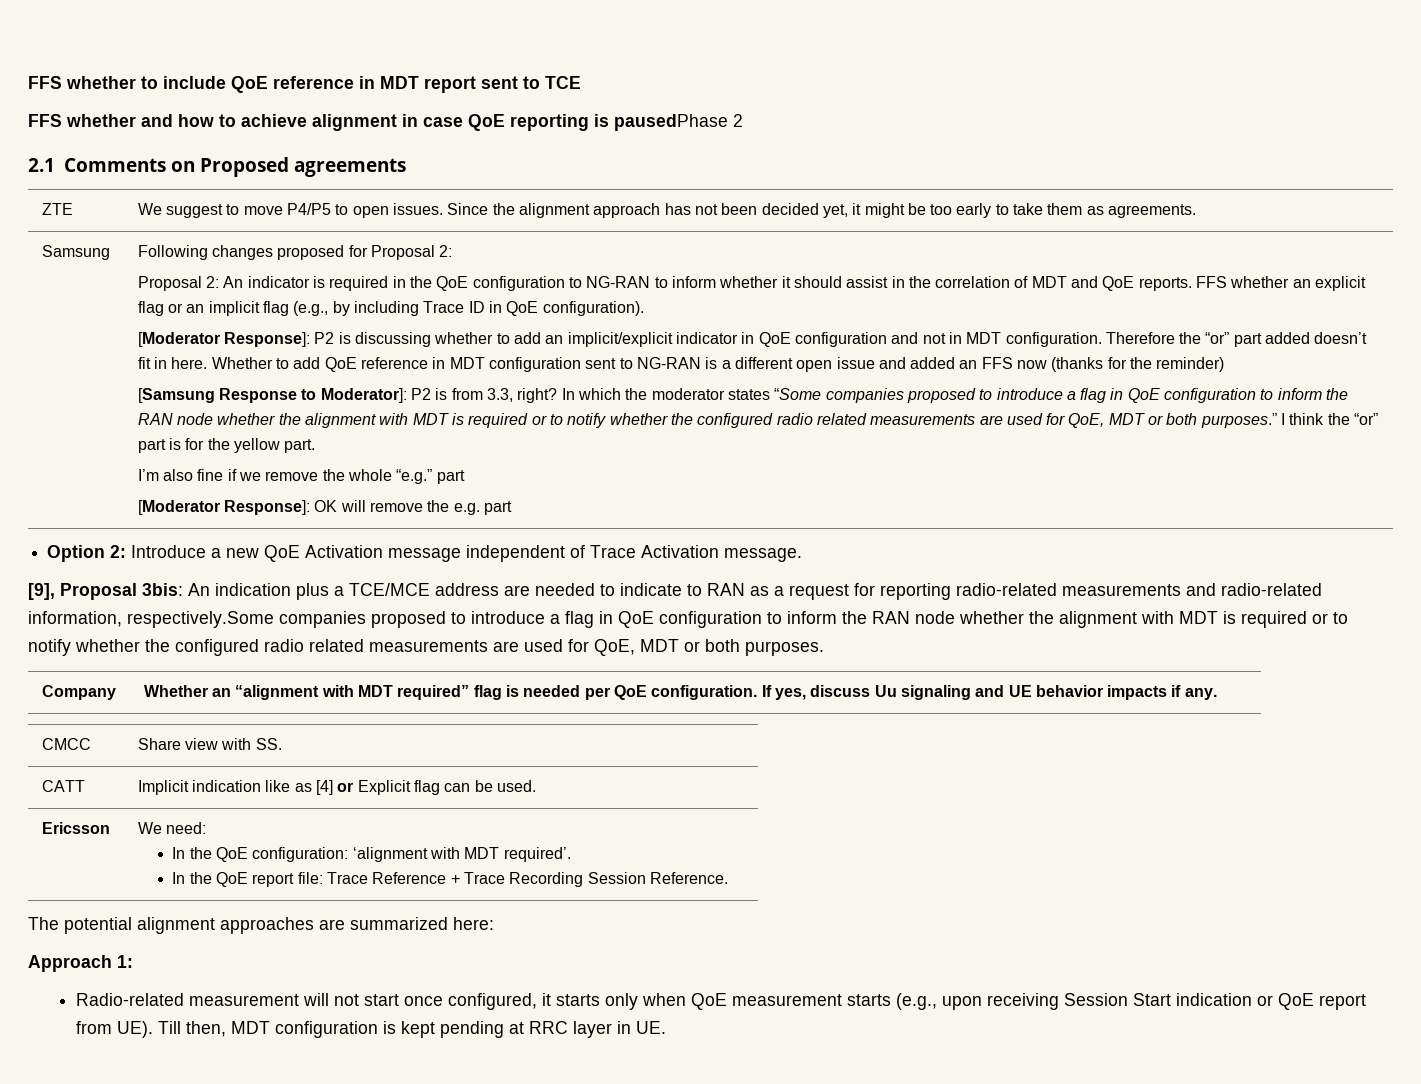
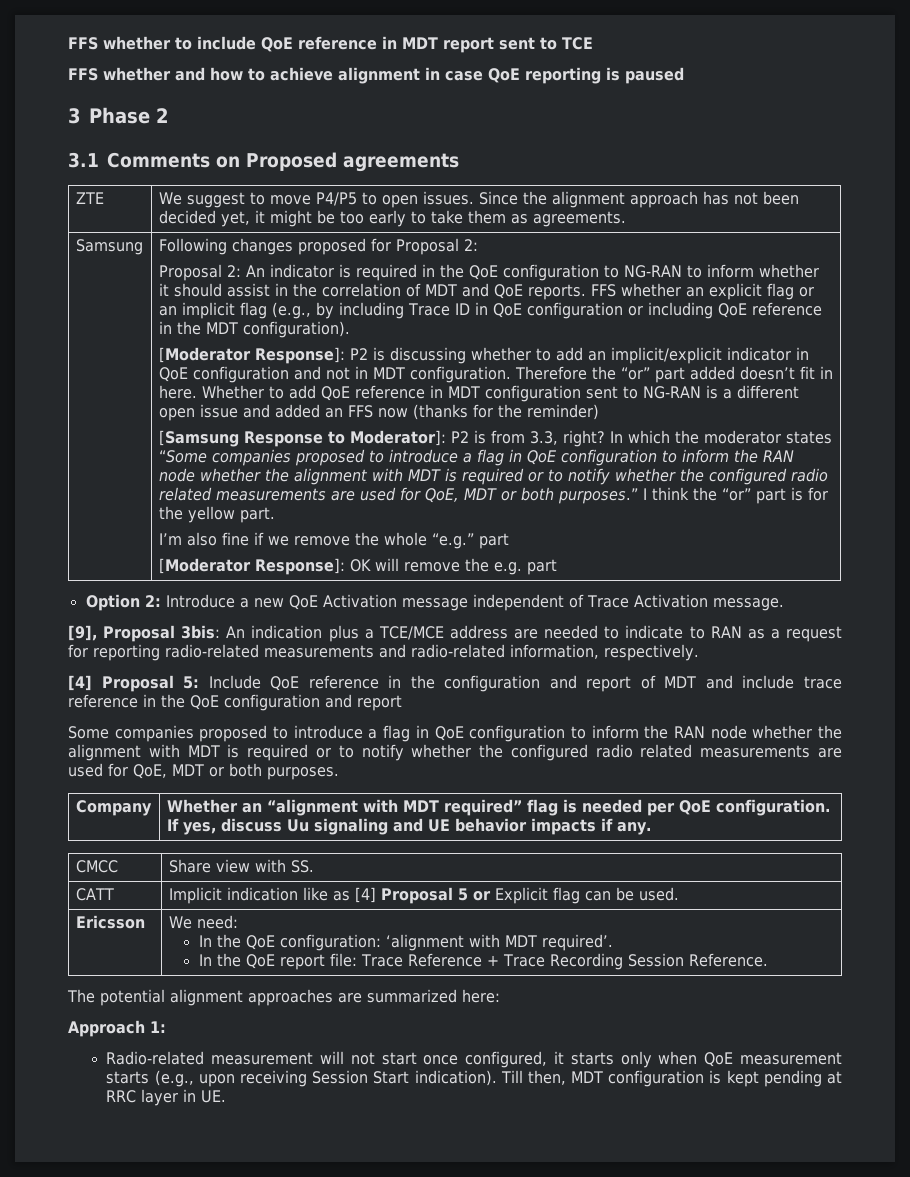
- FFS whether and how to achieve alignment in case QoE reporting is pausedPhase 2
+ FFS whether and how to achieve alignment in case QoE reporting is paused
+ 3 Phase 2
- 2.1 Comments on Proposed agreements
+ 3.1 Comments on Proposed agreements
- FFS whether an explicit flag or an implicit flag (e.g., by including Trace ID in QoE configuration).
+ FFS whether an explicit flag or an implicit flag (e.g., by including Trace ID in QoE configuration or including QoE reference in the MDT configuration).
- An indication plus a TCE/MCE address are needed to indicate to RAN as a request for reporting radio-related measurements and radio-related information, respectively.Some companies proposed to introduce a flag in QoE configuration to inform the RAN node whether the alignment with MDT is required or to notify whether the configured radio related measurements are used for QoE, MDT or both purposes.
+ An indication plus a TCE/MCE address are needed to indicate to RAN as a request for reporting radio-related measurements and radio-related information, respectively.
+ [4] Proposal 5: Include QoE reference in the configuration and report of MDT and include trace reference in the QoE configuration and report
+ Some companies proposed to introduce a flag in QoE configuration to inform the RAN node whether the alignment with MDT is required or to notify whether the configured radio related measurements are used for QoE, MDT or both purposes.
- CATT | Implicit indication like as [4] or Explicit flag can be used.
+ CATT | Implicit indication like as [4] Proposal 5 or Explicit flag can be used.
- Radio-related measurement will not start once configured, it starts only when QoE measurement starts (e.g., upon receiving Session Start indication or QoE report from UE). Till then, MDT configuration is kept pending at RRC layer in UE.
+ Radio-related measurement will not start once configured, it starts only when QoE measurement starts (e.g., upon receiving Session Start indication). Till then, MDT configuration is kept pending at RRC layer in UE.

